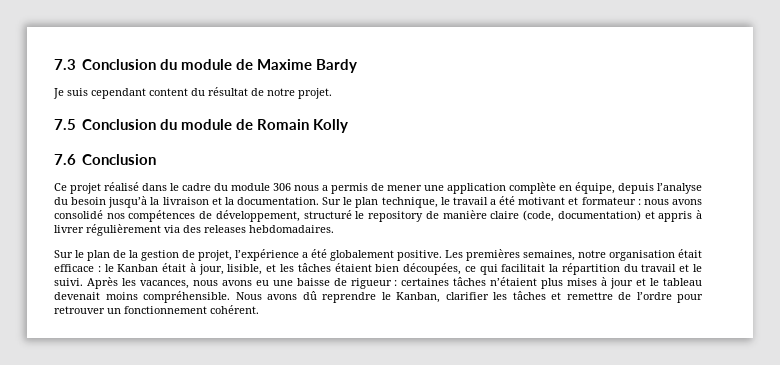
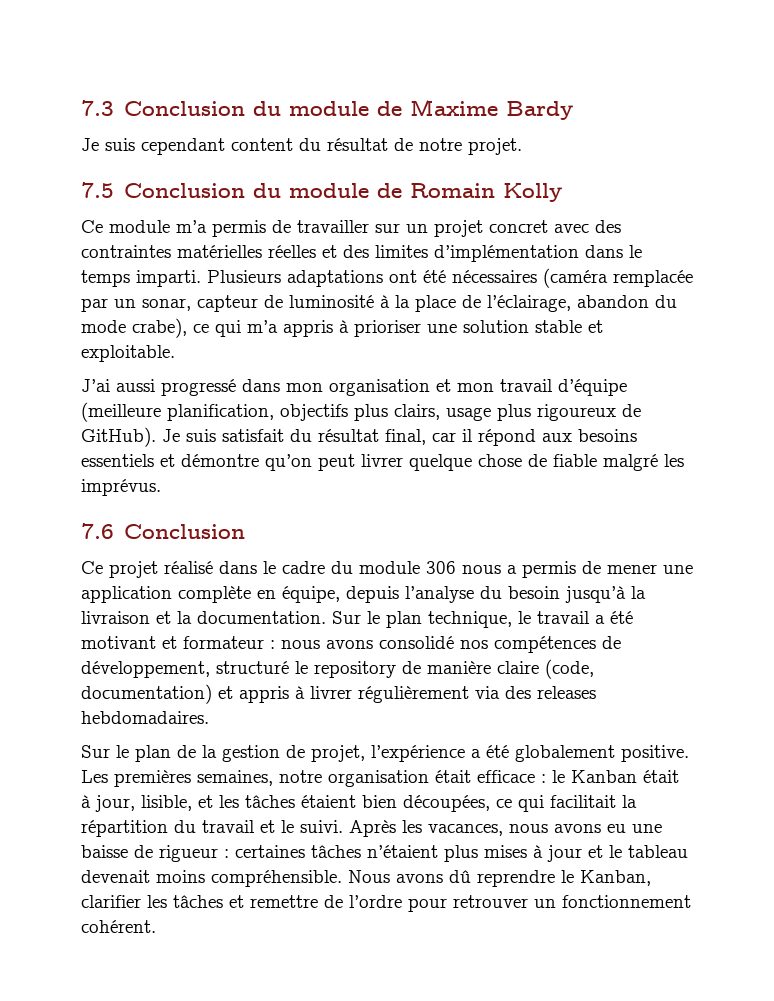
+ Ce module m’a permis de travailler sur un projet concret avec des contraintes matérielles réelles et des limites d’implémentation dans le temps imparti. Plusieurs adaptations ont été nécessaires (caméra remplacée par un sonar, capteur de luminosité à la place de l’éclairage, abandon du mode crabe), ce qui m’a appris à prioriser une solution stable et exploitable.
+ J’ai aussi progressé dans mon organisation et mon travail d’équipe (meilleure planification, objectifs plus clairs, usage plus rigoureux de GitHub). Je suis satisfait du résultat final, car il répond aux besoins essentiels et démontre qu’on peut livrer quelque chose de fiable malgré les imprévus.

